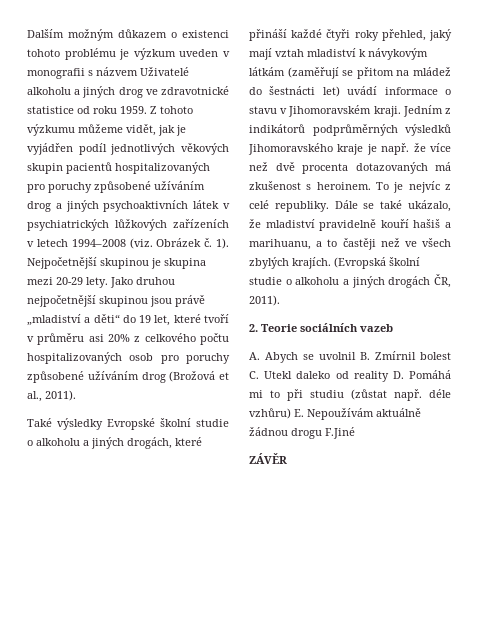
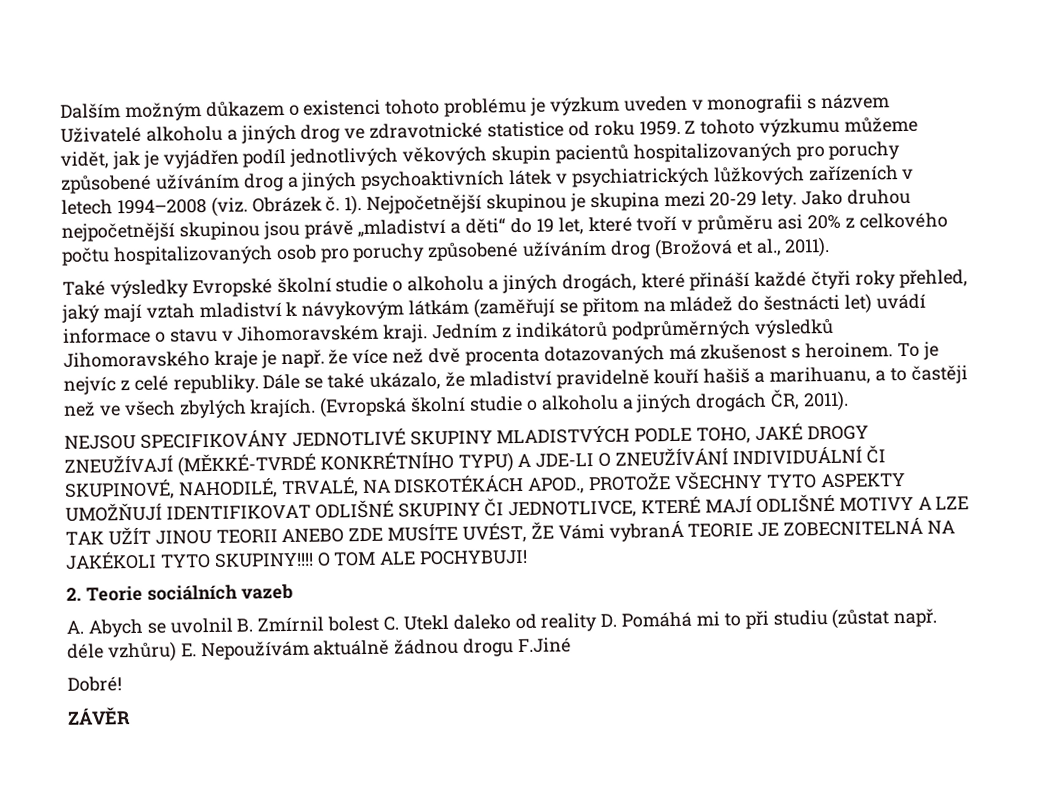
+ NEJSOU SPECIFIKOVÁNY JEDNOTLIVÉ SKUPINY MLADISTVÝCH PODLE TOHO, JAKÉ DROGY ZNEUŽÍVAJÍ (MĚKKÉ-TVRDÉ KONKRÉTNÍHO TYPU) A JDE-LI O ZNEUŽÍVÁNÍ INDIVIDUÁLNÍ ČI SKUPINOVÉ, NAHODILÉ, TRVALÉ, NA DISKOTÉKÁCH APOD., PROTOŽE VŠECHNY TYTO ASPEKTY UMOŽŇUJÍ IDENTIFIKOVAT ODLIŠNÉ SKUPINY ČI JEDNOTLIVCE, KTERÉ MAJÍ ODLIŠNÉ MOTIVY A LZE TAK UŽÍT JINOU TEORII ANEBO ZDE MUSÍTE UVÉST, ŽE Vámi vybranÁ TEORIE JE ZOBECNITELNÁ NA JAKÉKOLI TYTO SKUPINY!!!! O TOM ALE POCHYBUJI!
+ Dobré!

